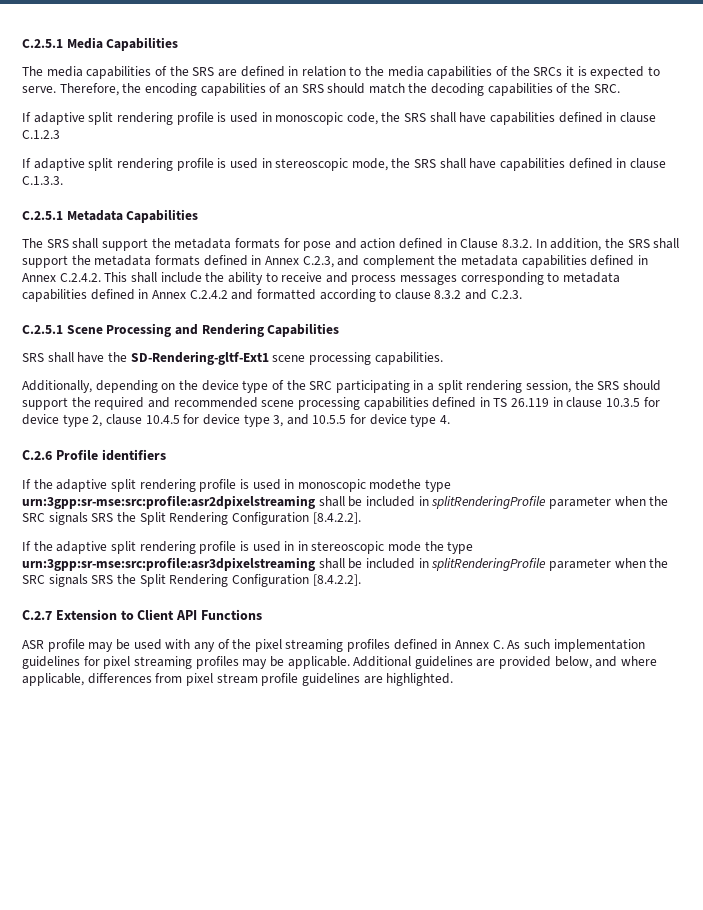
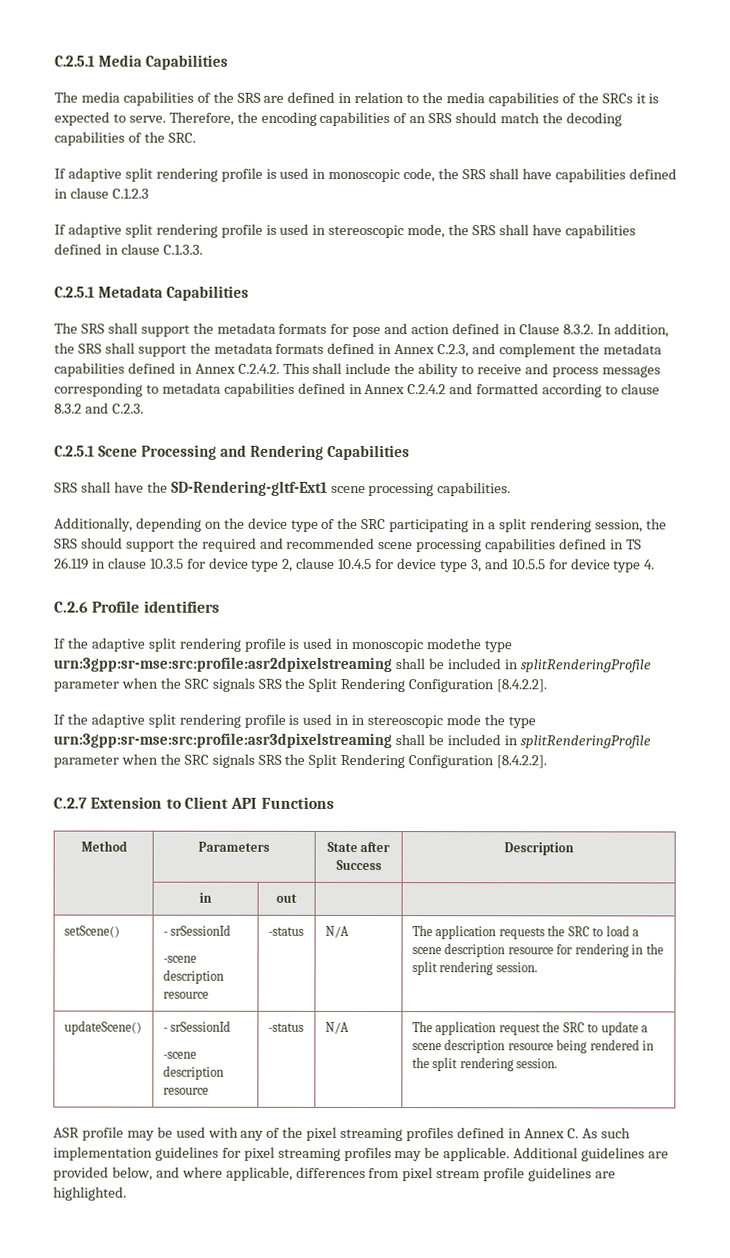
+ Method | Parameters | State after Success | Description
+ | in | out | |
+ setScene() | - srSessionId
+ -scene description resource | -status | N/A | The application requests the SRC to load a scene description resource for rendering in the split rendering session.
+ updateScene() | - srSessionId
+ -scene description resource | -status | N/A | The application request the SRC to update a scene description resource being rendered in the split rendering session.

